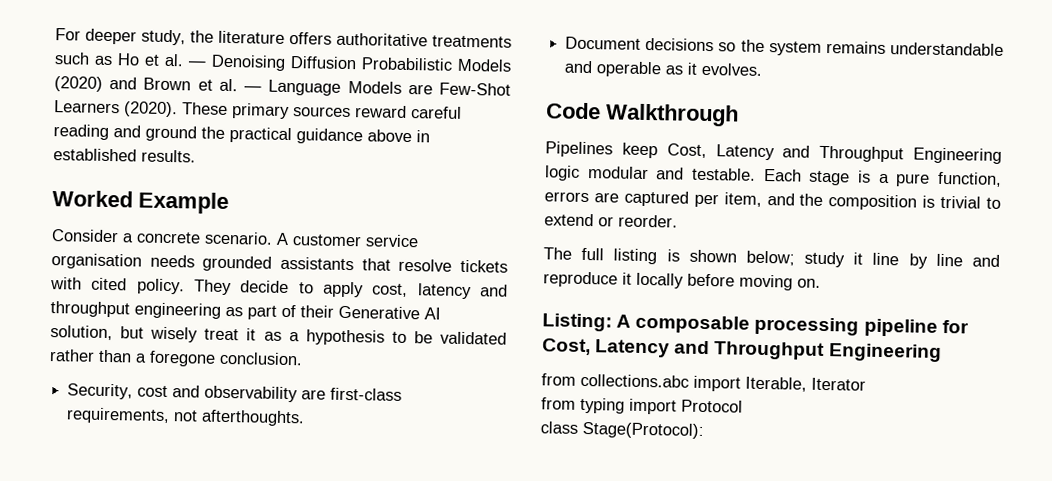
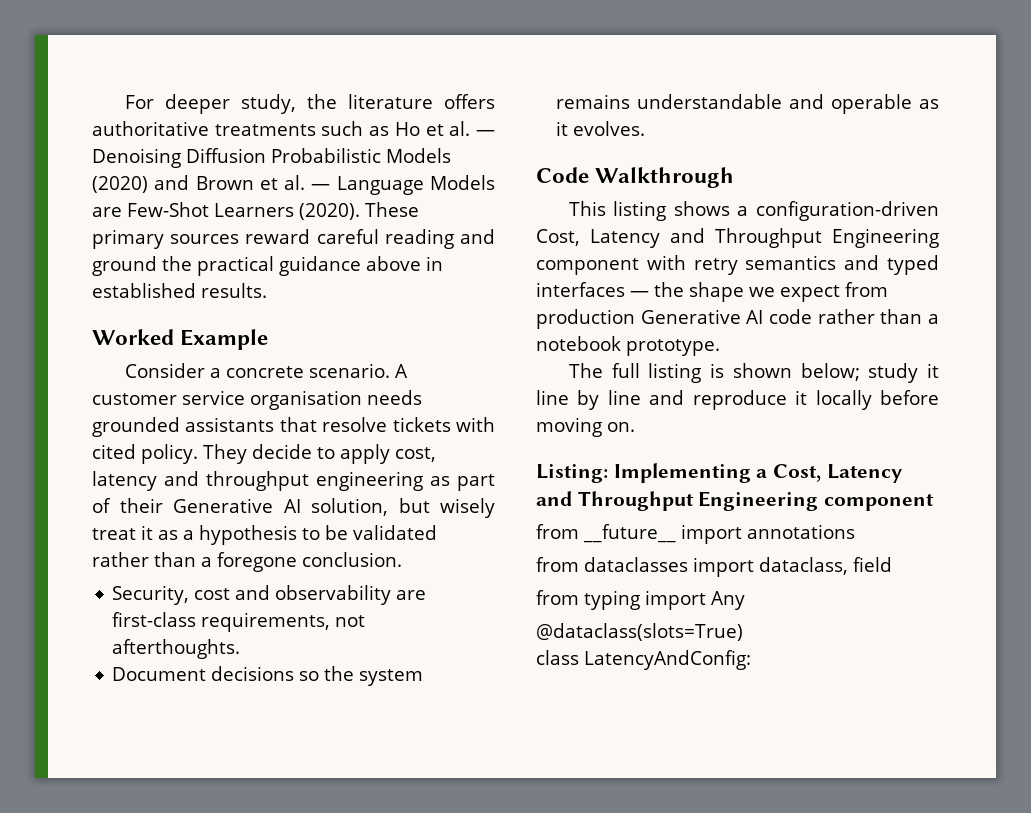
- Pipelines keep Cost, Latency and Throughput Engineering logic modular and testable. Each stage is a pure function, errors are captured per item, and the composition is trivial to extend or reorder.
+ This listing shows a configuration-driven Cost, Latency and Throughput Engineering component with retry semantics and typed interfaces — the shape we expect from production Generative AI code rather than a notebook prototype.
- Listing: A composable processing pipeline for Cost, Latency and Throughput Engineering
- from collections.abc import Iterable, Iterator
+ Listing: Implementing a Cost, Latency and Throughput Engineering component
+ from __future__ import annotations
+ from dataclasses import dataclass, field
- from typing import Protocol
+ from typing import Any
+ @dataclass(slots=True)
- class Stage(Protocol):
+ class LatencyAndConfig:

